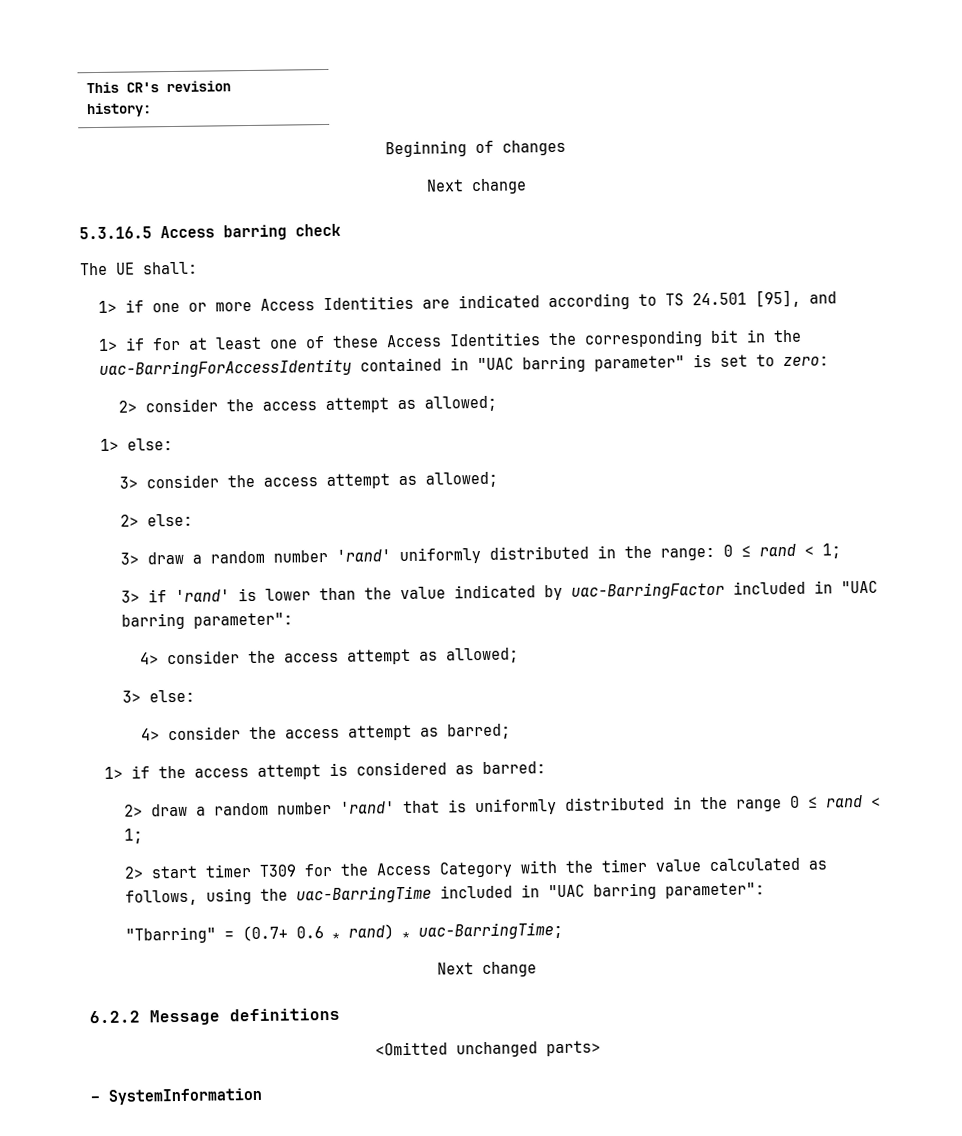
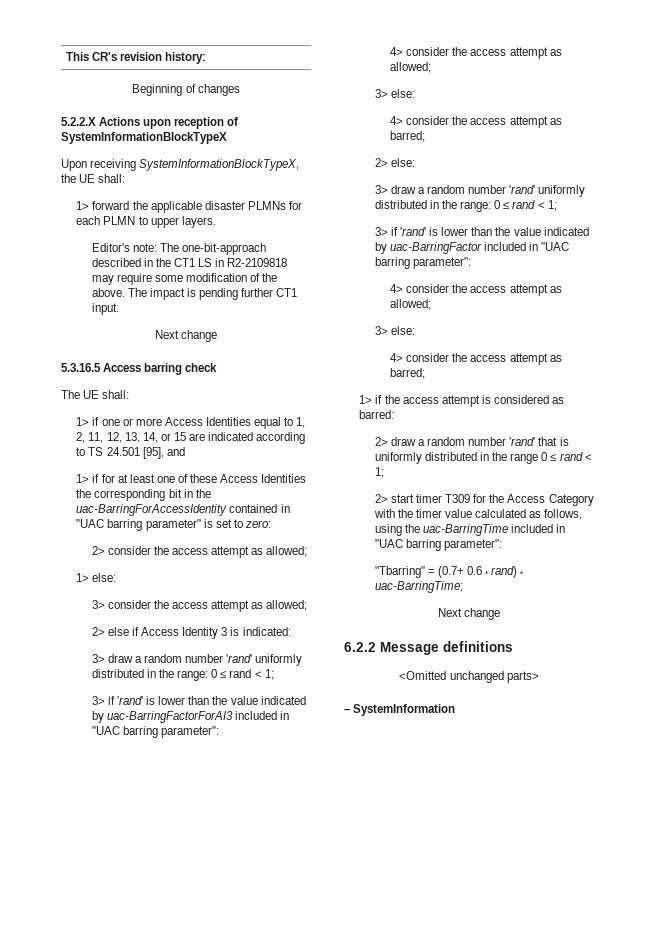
+ 5.2.2.X Actions upon reception of SystemInformationBlockTypeX
+ Upon receiving SystemInformationBlockTypeX, the UE shall:
+ 1> forward the applicable disaster PLMNs for each PLMN to upper layers.
+ Editor's note: The one-bit-approach described in the CT1 LS in R2-2109818 may require some modification of the above. The impact is pending further CT1 input.
- 1> if one or more Access Identities are indicated according to TS 24.501 [95], and
+ 1> if one or more Access Identities equal to 1, 2, 11, 12, 13, 14, or 15 are indicated according to TS 24.501 [95], and
+ 2> else if Access Identity 3 is indicated:
+ 3> draw a random number 'rand' uniformly distributed in the range: 0 ≤ rand < 1;
+ 3> if 'rand' is lower than the value indicated by uac-BarringFactorForAI3 included in "UAC barring parameter":
+ 4> consider the access attempt as allowed;
+ 3> else:
+ 4> consider the access attempt as barred;

